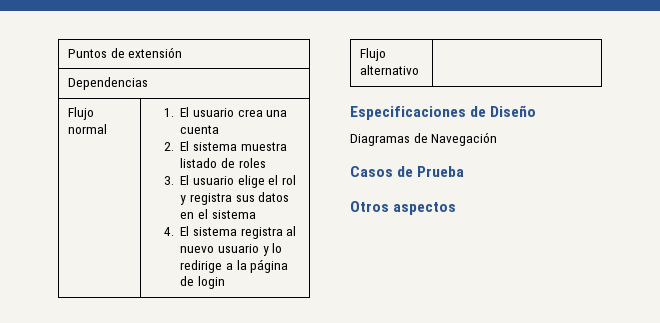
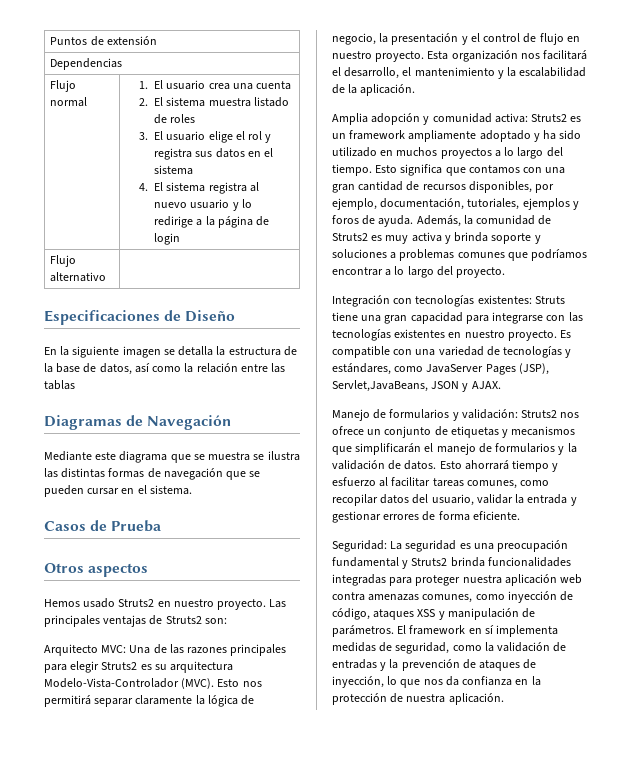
+ En la siguiente imagen se detalla la estructura de la base de datos, así como la relación entre las tablas
  Diagramas de Navegación
+ Mediante este diagrama que se muestra se ilustra las distintas formas de navegación que se pueden cursar en el sistema.
+ Hemos usado Struts2 en nuestro proyecto. Las principales ventajas de Struts2 son:
+ Arquitecto MVC: Una de las razones principales para elegir Struts2 es su arquitectura Modelo-Vista-Controlador (MVC). Esto nos permitirá separar claramente la lógica de negocio, la presentación y el control de flujo en nuestro proyecto. Esta organización nos facilitará el desarrollo, el mantenimiento y la escalabilidad de la aplicación.
+ Amplia adopción y comunidad activa: Struts2 es un framework ampliamente adoptado y ha sido utilizado en muchos proyectos a lo largo del tiempo. Esto significa que contamos con una gran cantidad de recursos disponibles, por ejemplo, documentación, tutoriales, ejemplos y foros de ayuda. Además, la comunidad de Struts2 es muy activa y brinda soporte y soluciones a problemas comunes que podríamos encontrar a lo largo del proyecto.
+ Integración con tecnologías existentes: Struts tiene una gran capacidad para integrarse con las tecnologías existentes en nuestro proyecto. Es compatible con una variedad de tecnologías y estándares, como JavaServer Pages (JSP), Servlet,JavaBeans, JSON y AJAX.
+ Manejo de formularios y validación: Struts2 nos ofrece un conjunto de etiquetas y mecanismos que simplificarán el manejo de formularios y la validación de datos. Esto ahorrará tiempo y esfuerzo al facilitar tareas comunes, como recopilar datos del usuario, validar la entrada y gestionar errores de forma eficiente.
+ Seguridad: La seguridad es una preocupación fundamental y Struts2 brinda funcionalidades integradas para proteger nuestra aplicación web contra amenazas comunes, como inyección de código, ataques XSS y manipulación de parámetros. El framework en sí implementa medidas de seguridad, como la validación de entradas y la prevención de ataques de inyección, lo que nos da confianza en la protección de nuestra aplicación.

